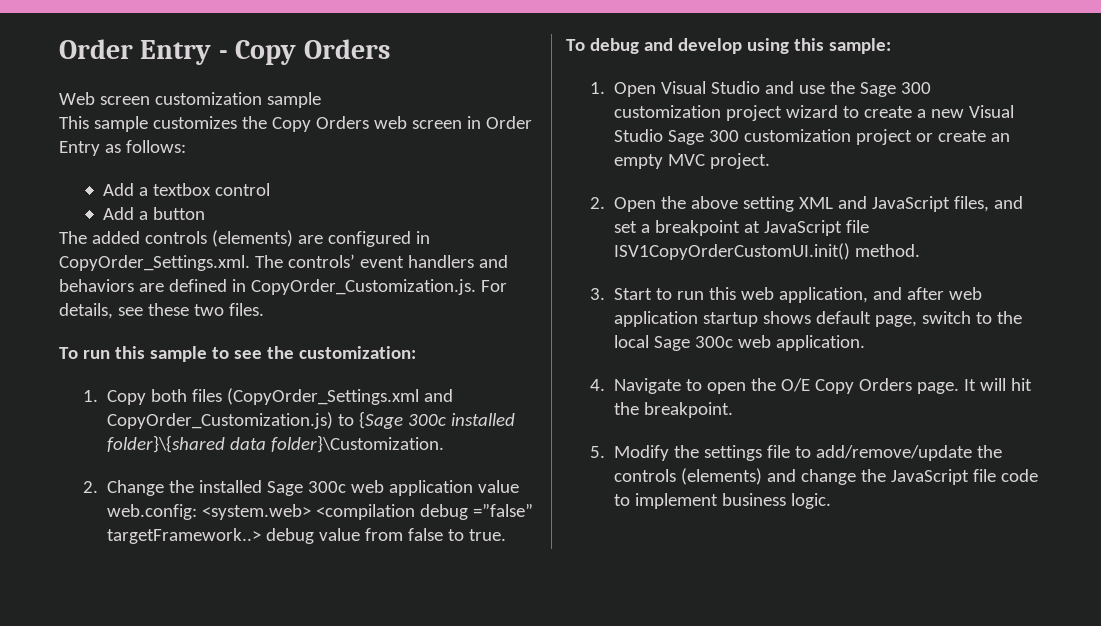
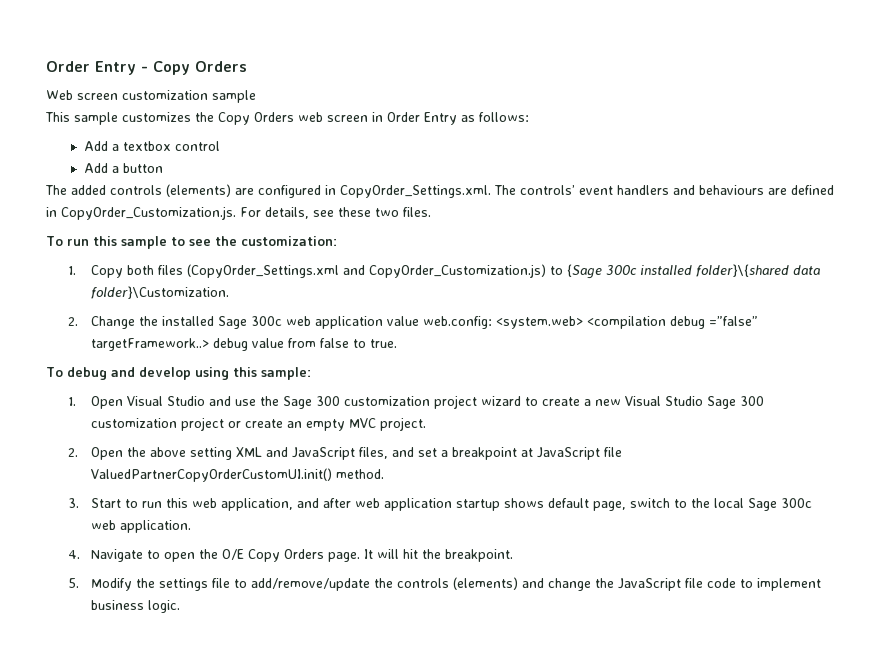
- The added controls (elements) are configured in CopyOrder_Settings.xml. The controls’ event handlers and behaviors are defined in CopyOrder_Customization.js. For details, see these two files.
+ The added controls (elements) are configured in CopyOrder_Settings.xml. The controls’ event handlers and behaviours are defined in CopyOrder_Customization.js. For details, see these two files.
- 2. Open the above setting XML and JavaScript files, and set a breakpoint at JavaScript file ISV1CopyOrderCustomUI.init() method.
+ 2. Open the above setting XML and JavaScript files, and set a breakpoint at JavaScript file ValuedPartnerCopyOrderCustomUI.init() method.

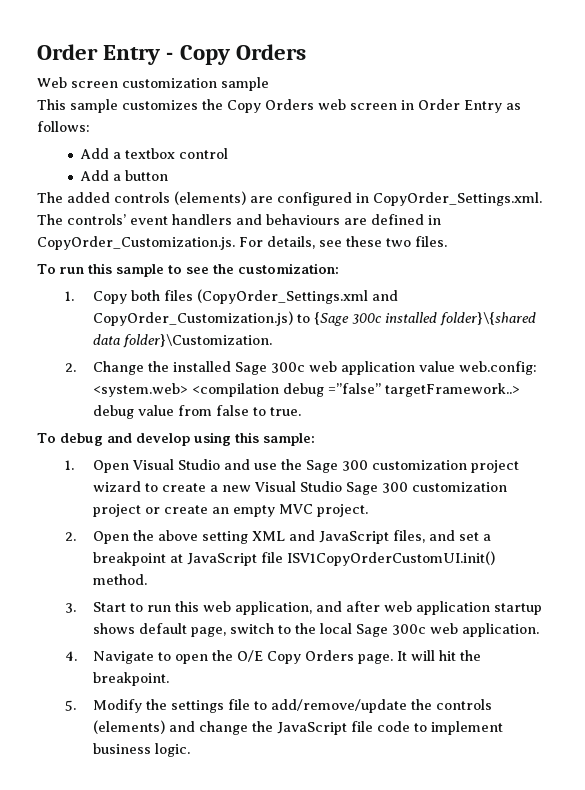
- 2. Open the above setting XML and JavaScript files, and set a breakpoint at JavaScript file ValuedPartnerCopyOrderCustomUI.init() method.
+ 2. Open the above setting XML and JavaScript files, and set a breakpoint at JavaScript file ISV1CopyOrderCustomUI.init() method.

